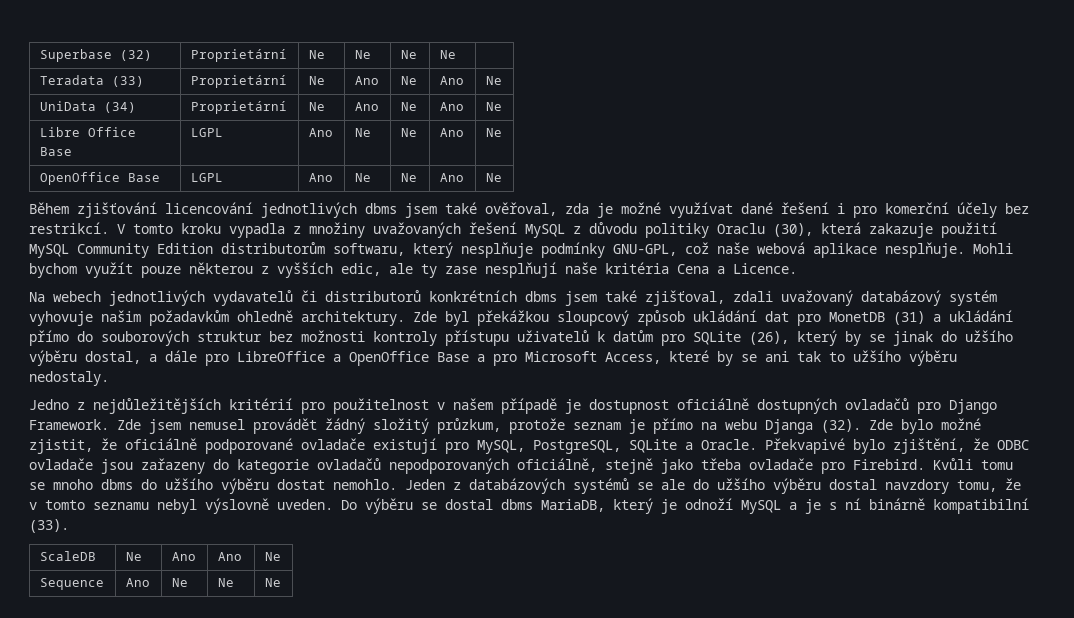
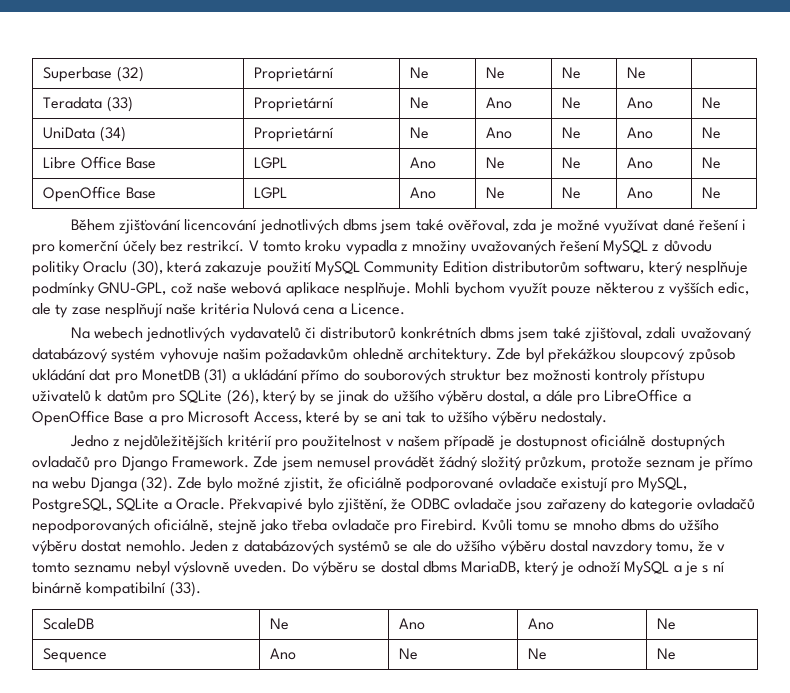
- Mohli bychom využít pouze některou z vyšších edic, ale ty zase nesplňují naše kritéria Cena a Licence.
+ Mohli bychom využít pouze některou z vyšších edic, ale ty zase nesplňují naše kritéria Nulová cena a Licence.

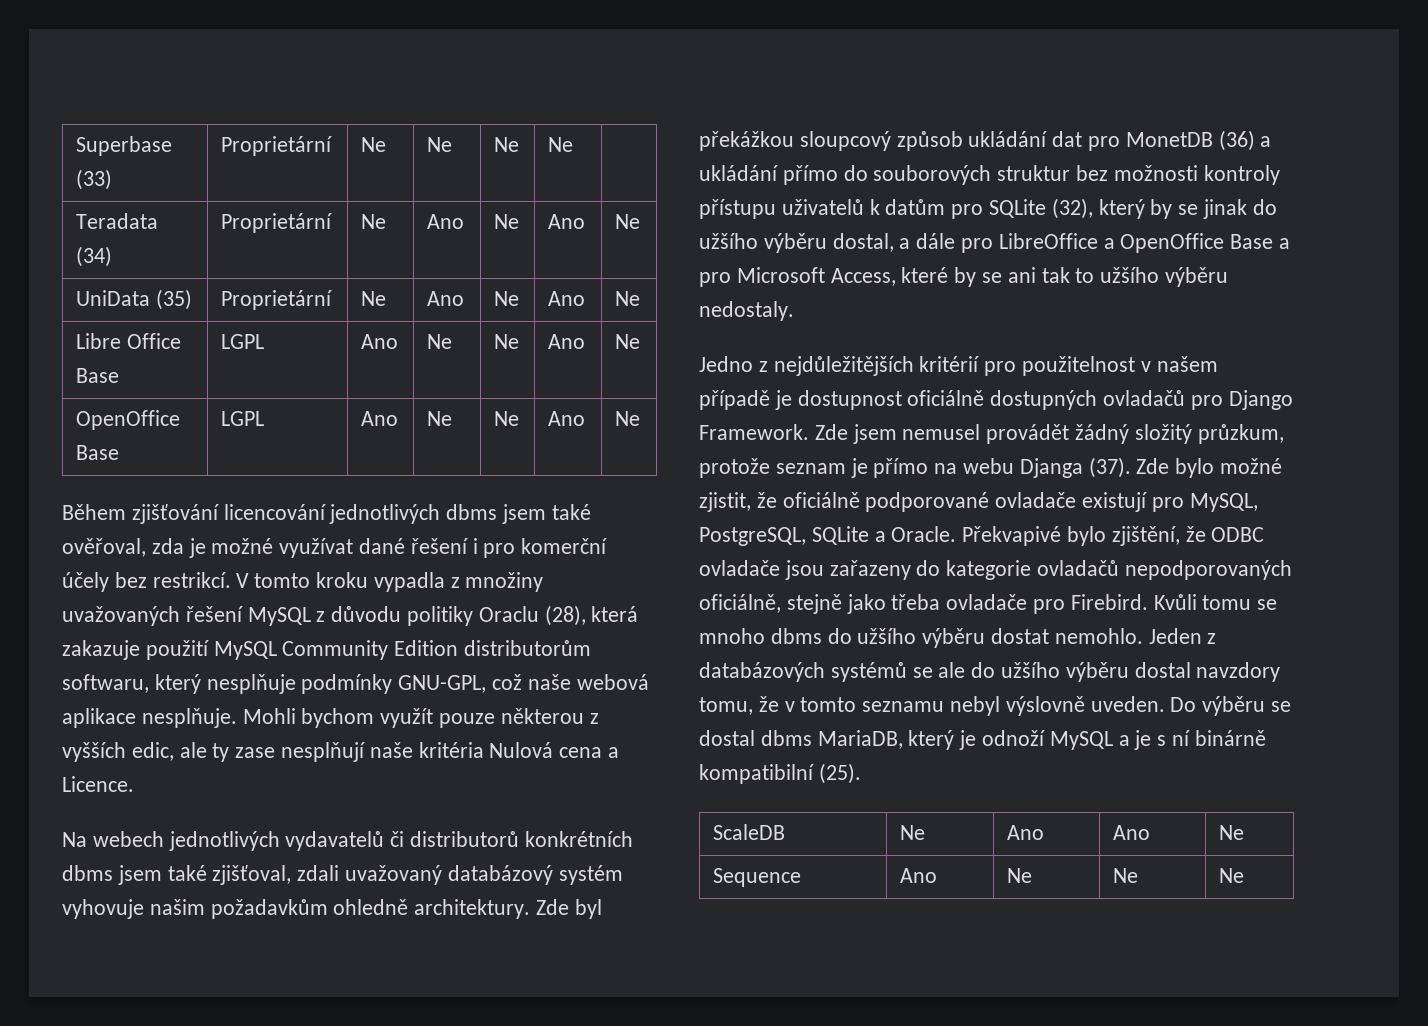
- Superbase (32) | Proprietární | Ne | Ne | Ne | Ne |
+ Superbase (33) | Proprietární | Ne | Ne | Ne | Ne |
- Teradata (33) | Proprietární | Ne | Ano | Ne | Ano | Ne
+ Teradata (34) | Proprietární | Ne | Ano | Ne | Ano | Ne
- UniData (34) | Proprietární | Ne | Ano | Ne | Ano | Ne
+ UniData (35) | Proprietární | Ne | Ano | Ne | Ano | Ne
- V tomto kroku vypadla z množiny uvažovaných řešení MySQL z důvodu politiky Oraclu (30), která zakazuje použití MySQL Community Edition distributorům softwaru, který nesplňuje podmínky GNU-GPL, což naše webová aplikace nesplňuje.
+ V tomto kroku vypadla z množiny uvažovaných řešení MySQL z důvodu politiky Oraclu (28), která zakazuje použití MySQL Community Edition distributorům softwaru, který nesplňuje podmínky GNU-GPL, což naše webová aplikace nesplňuje.
- Zde byl překážkou sloupcový způsob ukládání dat pro MonetDB (31) a ukládání přímo do souborových struktur bez možnosti kontroly přístupu uživatelů k datům pro SQLite (26), který by se jinak do užšího výběru dostal, a dále pro LibreOffice a OpenOffice Base a pro Microsoft Access, které by se ani tak to užšího výběru nedostaly.
+ Zde byl překážkou sloupcový způsob ukládání dat pro MonetDB (36) a ukládání přímo do souborových struktur bez možnosti kontroly přístupu uživatelů k datům pro SQLite (32), který by se jinak do užšího výběru dostal, a dále pro LibreOffice a OpenOffice Base a pro Microsoft Access, které by se ani tak to užšího výběru nedostaly.
- Zde jsem nemusel provádět žádný složitý průzkum, protože seznam je přímo na webu Djanga (32).
+ Zde jsem nemusel provádět žádný složitý průzkum, protože seznam je přímo na webu Djanga (37).
- Do výběru se dostal dbms MariaDB, který je odnoží MySQL a je s ní binárně kompatibilní (33).
+ Do výběru se dostal dbms MariaDB, který je odnoží MySQL a je s ní binárně kompatibilní (25).

